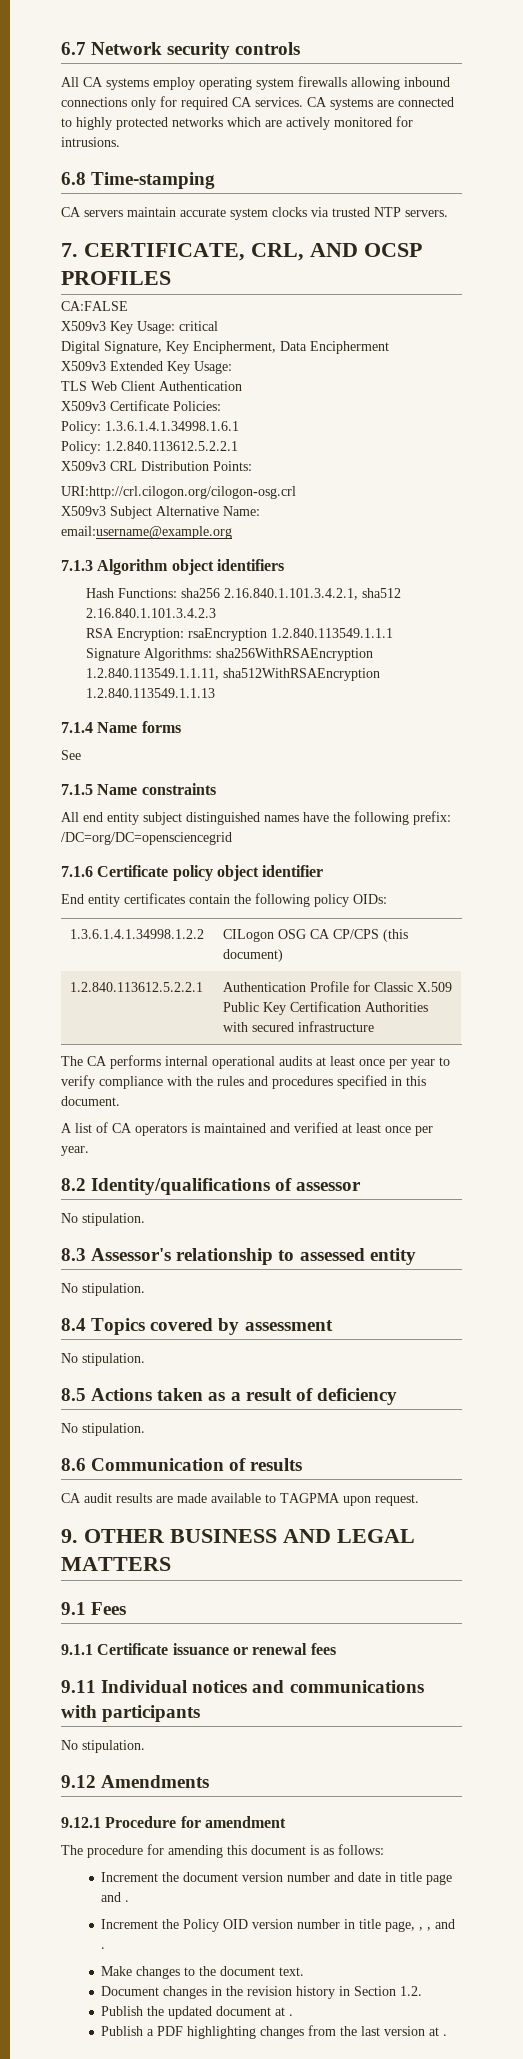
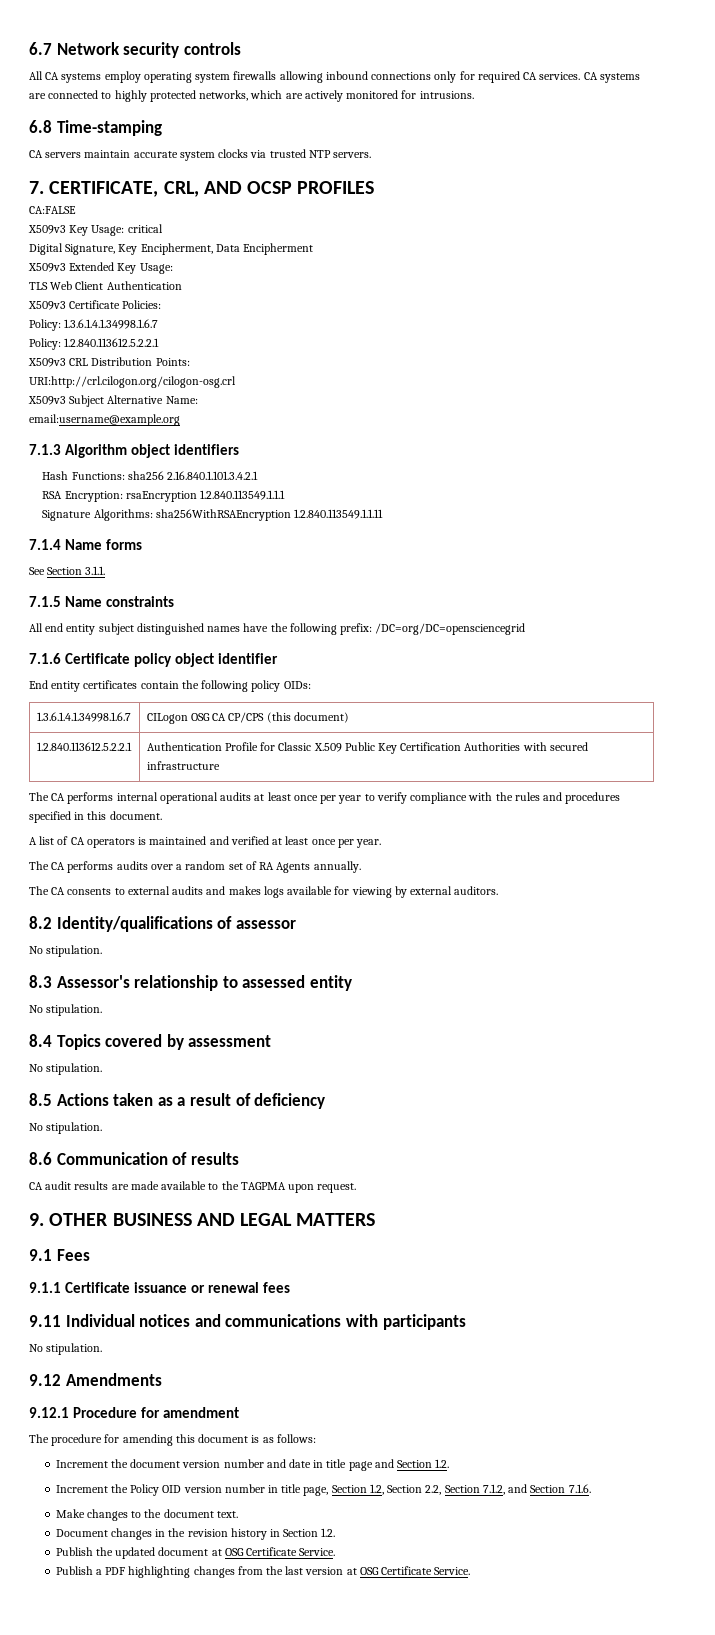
- CA systems are connected to highly protected networks which are actively monitored for intrusions.
+ CA systems are connected to highly protected networks, which are actively monitored for intrusions.
- Policy: 1.3.6.1.4.1.34998.1.6.1
+ Policy: 1.3.6.1.4.1.34998.1.6.7
- Hash Functions: sha256 2.16.840.1.101.3.4.2.1, sha512 2.16.840.1.101.3.4.2.3
+ Hash Functions: sha256 2.16.840.1.101.3.4.2.1
- Signature Algorithms: sha256WithRSAEncryption 1.2.840.113549.1.1.11, sha512WithRSAEncryption 1.2.840.113549.1.1.13
+ Signature Algorithms: sha256WithRSAEncryption 1.2.840.113549.1.1.11
- See
+ See Section 3.1.1.
- 1.3.6.1.4.1.34998.1.2.2 | CILogon OSG CA CP/CPS (this document)
+ 1.3.6.1.4.1.34998.1.6.7 | CILogon OSG CA CP/CPS (this document)
+ The CA performs audits over a random set of RA Agents annually.
+ The CA consents to external audits and makes logs available for viewing by external auditors.
- CA audit results are made available to TAGPMA upon request.
+ CA audit results are made available to the TAGPMA upon request.
- Increment the document version number and date in title page and .
+ Increment the document version number and date in title page and Section 1.2.
- Increment the Policy OID version number in title page, , , and .
+ Increment the Policy OID version number in title page, Section 1.2, Section 2.2, Section 7.1.2, and Section 7.1.6.
- Publish the updated document at .
+ Publish the updated document at OSG Certificate Service.
- Publish a PDF highlighting changes from the last version at .
+ Publish a PDF highlighting changes from the last version at OSG Certificate Service.

